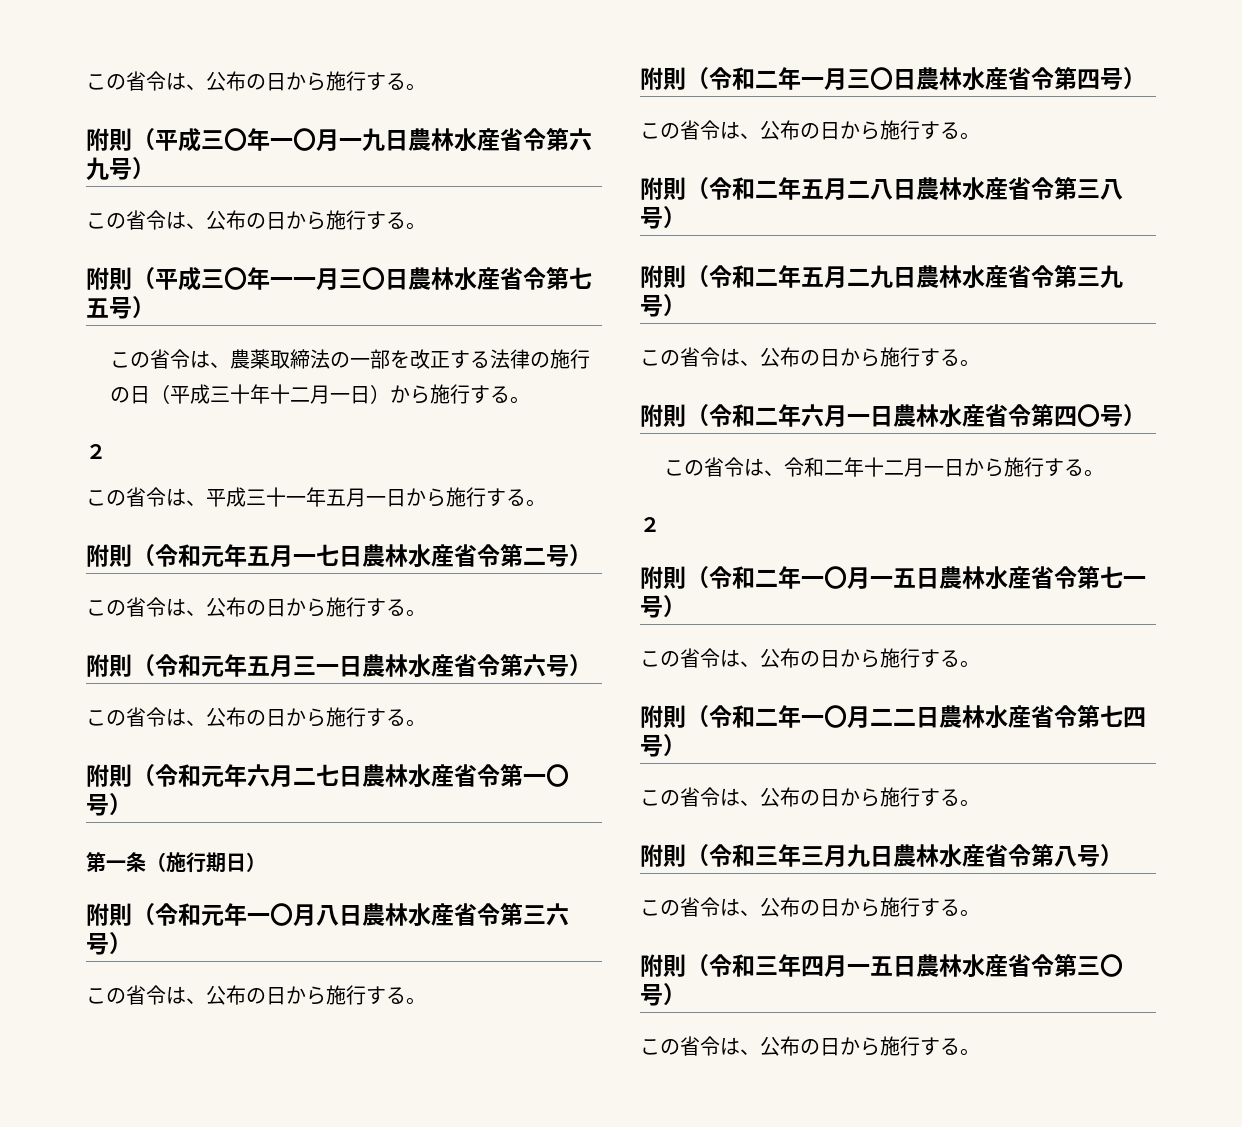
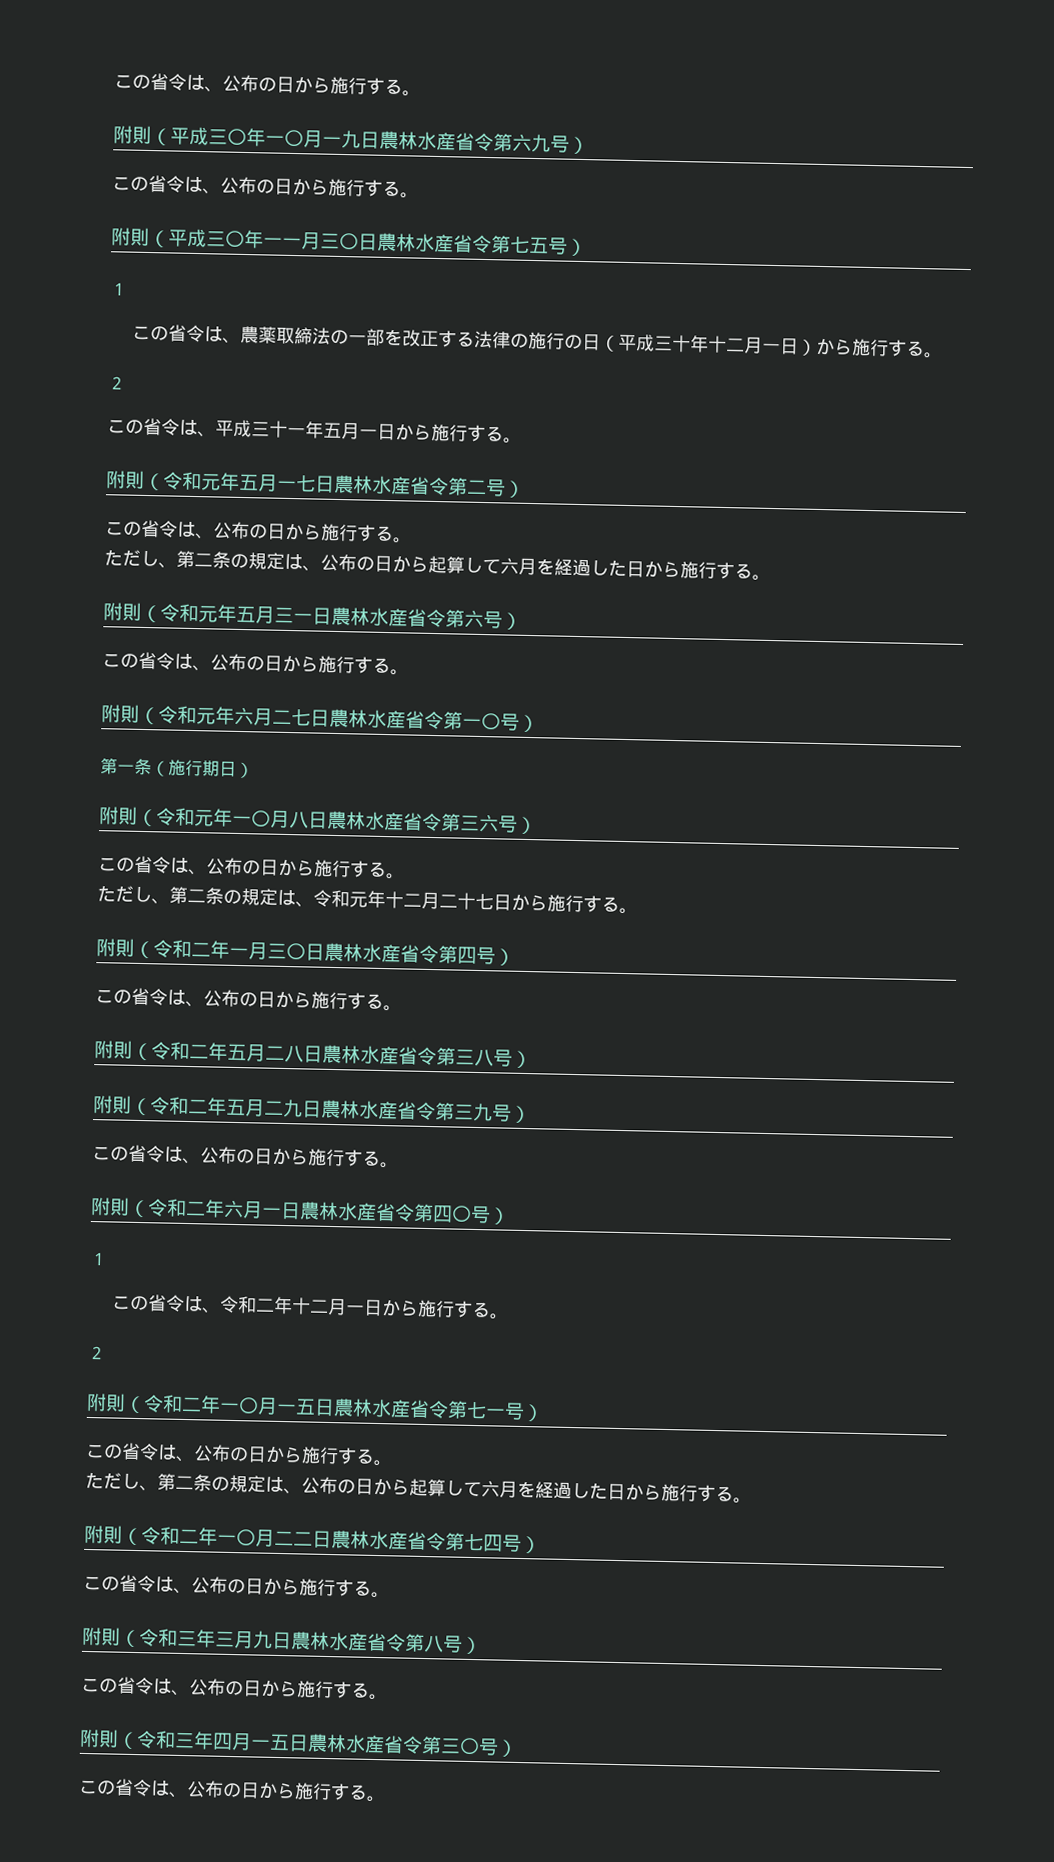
  附則（平成三〇年一一月三〇日農林水産省令第七五号）
+ １
  附則（令和元年五月一七日農林水産省令第二号）
  この省令は、公布の日から施行する。
+ ただし、第二条の規定は、公布の日から起算して六月を経過した日から施行する。
+ ただし、第二条の規定は、令和元年十二月二十七日から施行する。
  附則（令和二年六月一日農林水産省令第四〇号）
+ １
  附則（令和二年一〇月一五日農林水産省令第七一号）
  この省令は、公布の日から施行する。
+ ただし、第二条の規定は、公布の日から起算して六月を経過した日から施行する。

